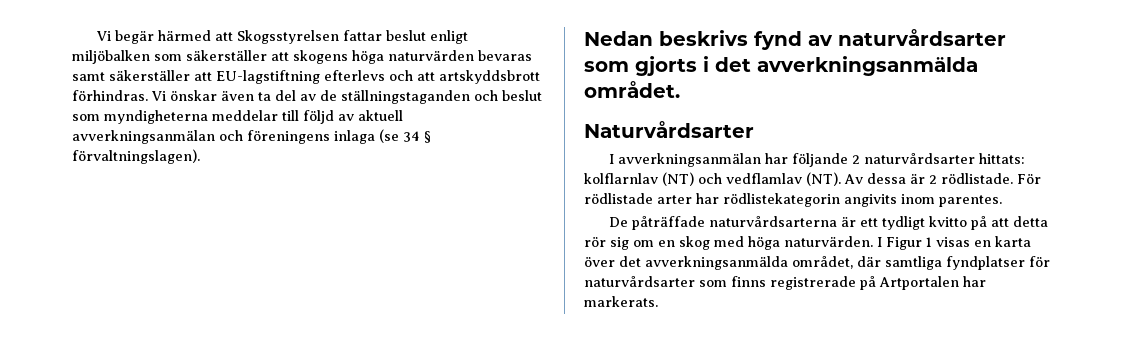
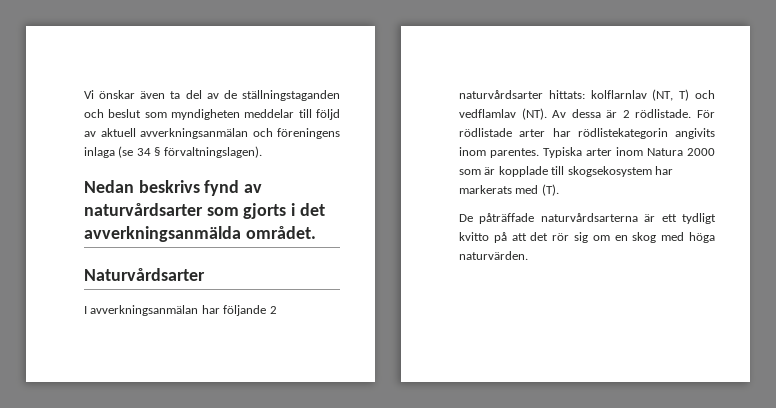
- Vi begär härmed att Skogsstyrelsen fattar beslut enligt miljöbalken som säkerställer att skogens höga naturvärden bevaras samt säkerställer att EU-lagstiftning efterlevs och att artskyddsbrott förhindras. Vi önskar även ta del av de ställningstaganden och beslut som myndigheterna meddelar till följd av aktuell avverkningsanmälan och föreningens inlaga (se 34 § förvaltningslagen).
+ Vi önskar även ta del av de ställningstaganden och beslut som myndigheten meddelar till följd av aktuell avverkningsanmälan och föreningens inlaga (se 34 § förvaltningslagen).
- I avverkningsanmälan har följande 2 naturvårdsarter hittats: kolflarnlav (NT) och vedflamlav (NT). Av dessa är 2 rödlistade.
+ I avverkningsanmälan har följande 2 naturvårdsarter hittats: kolflarnlav (NT, T) och vedflamlav (NT). Av dessa är 2 rödlistade.
+ Typiska arter inom Natura 2000 som är kopplade till skogsekosystem har markerats med (T).
- De påträffade naturvårdsarterna är ett tydligt kvitto på att detta rör sig om en skog med höga naturvärden. I Figur 1 visas en karta över det avverkningsanmälda området, där samtliga fyndplatser för naturvårdsarter som finns registrerade på Artportalen har markerats.
+ De påträffade naturvårdsarterna är ett tydligt kvitto på att det rör sig om en skog med höga naturvärden.

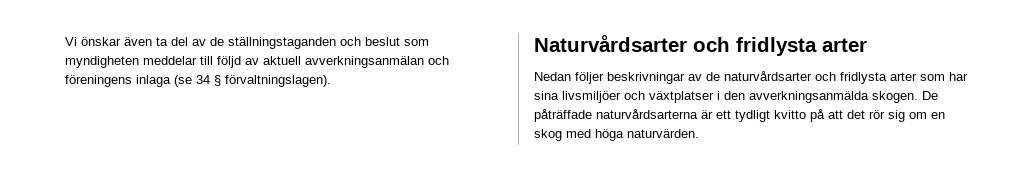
- Nedan beskrivs fynd av naturvårdsarter som gjorts i det avverkningsanmälda området.
- Naturvårdsarter
- I avverkningsanmälan har följande 2 naturvårdsarter hittats: kolflarnlav (NT, T) och vedflamlav (NT). Av dessa är 2 rödlistade. För rödlistade arter har rödlistekategorin angivits inom parentes. Typiska arter inom Natura 2000 som är kopplade till skogsekosystem har markerats med (T).
- De påträffade naturvårdsarterna är ett tydligt kvitto på att det rör sig om en skog med höga naturvärden.
+ Naturvårdsarter och fridlysta arter
+ Nedan följer beskrivningar av de naturvårdsarter och fridlysta arter som har sina livsmiljöer och växtplatser i den avverkningsanmälda skogen. De påträffade naturvårdsarterna är ett tydligt kvitto på att det rör sig om en skog med höga naturvärden.

